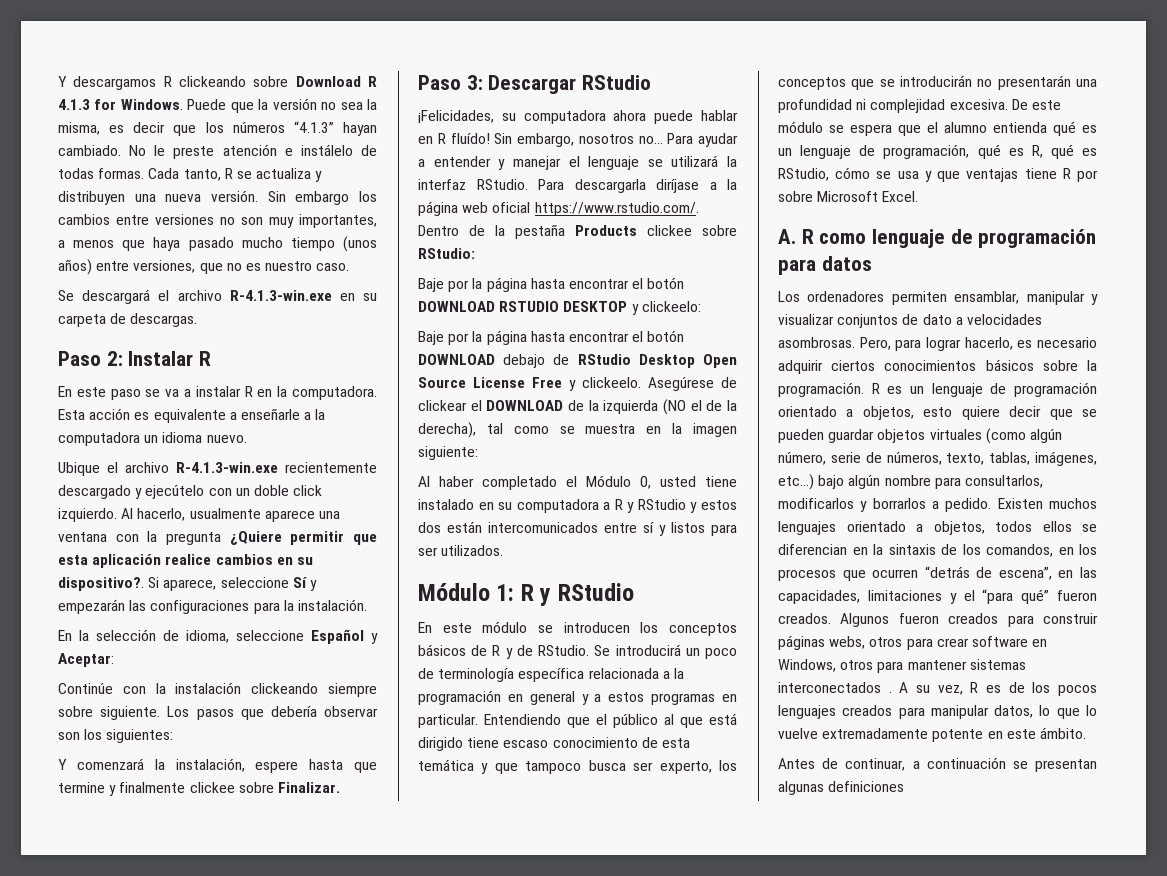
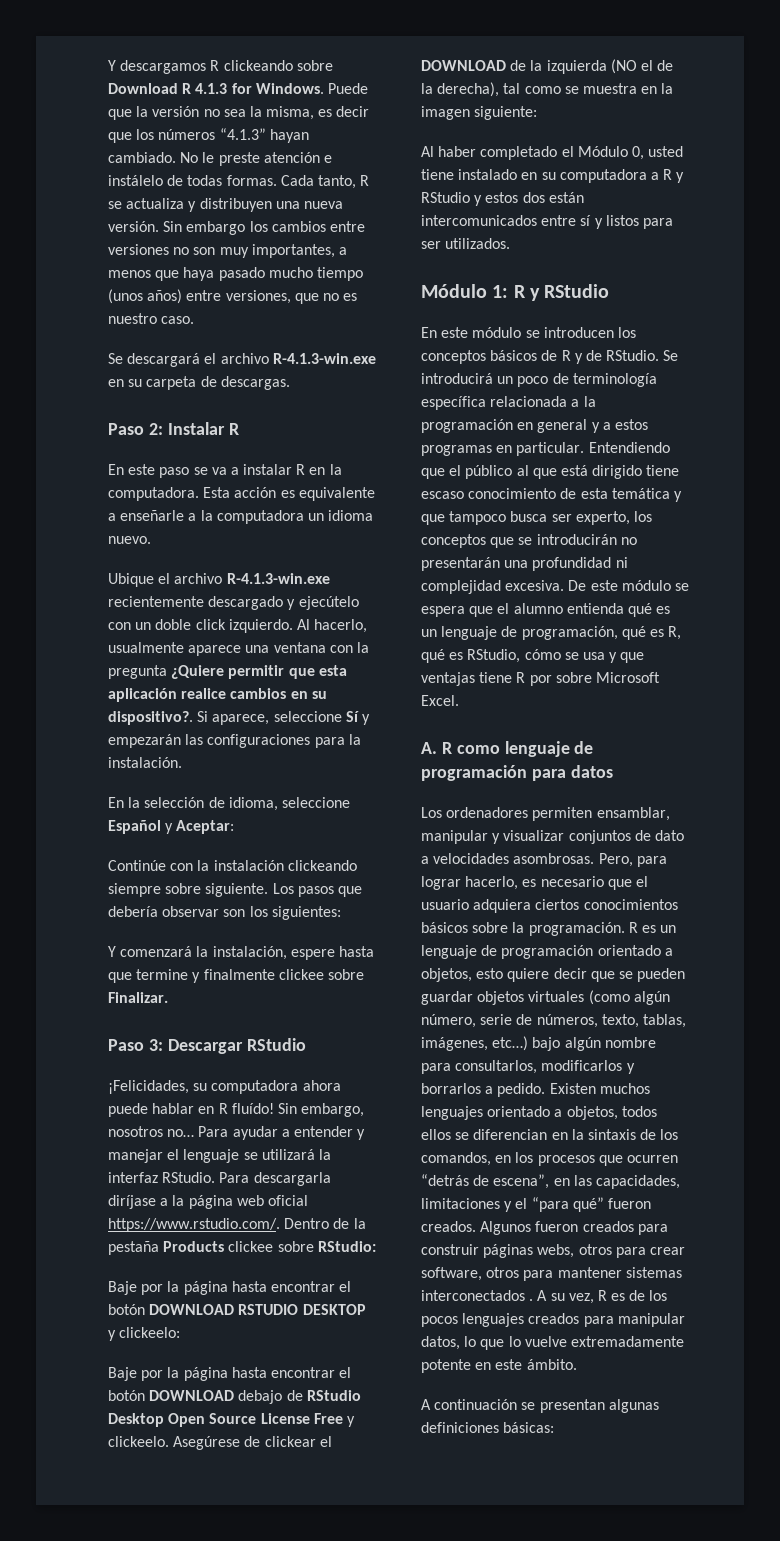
- Pero, para lograr hacerlo, es necesario adquirir ciertos conocimientos básicos sobre la programación.
+ Pero, para lograr hacerlo, es necesario que el usuario adquiera ciertos conocimientos básicos sobre la programación.
- Algunos fueron creados para construir páginas webs, otros para crear software en Windows, otros para mantener sistemas interconectados .
+ Algunos fueron creados para construir páginas webs, otros para crear software, otros para mantener sistemas interconectados .
- Antes de continuar, a continuación se presentan algunas definiciones
+ A continuación se presentan algunas definiciones básicas:

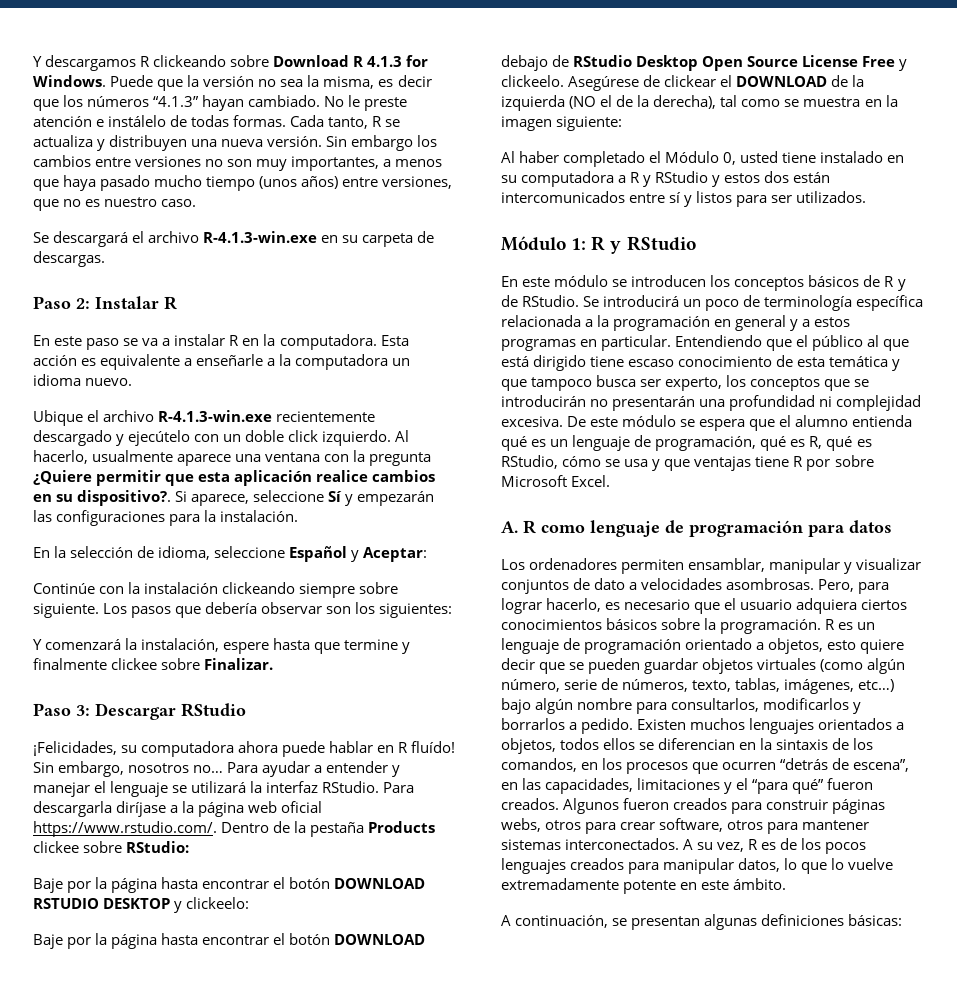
- Existen muchos lenguajes orientado a objetos, todos ellos se diferencian en la sintaxis de los comandos, en los procesos que ocurren “detrás de escena”, en las capacidades, limitaciones y el “para qué” fueron creados.
+ Existen muchos lenguajes orientados a objetos, todos ellos se diferencian en la sintaxis de los comandos, en los procesos que ocurren “detrás de escena”, en las capacidades, limitaciones y el “para qué” fueron creados.
- Algunos fueron creados para construir páginas webs, otros para crear software, otros para mantener sistemas interconectados .
+ Algunos fueron creados para construir páginas webs, otros para crear software, otros para mantener sistemas interconectados.
- A continuación se presentan algunas definiciones básicas:
+ A continuación, se presentan algunas definiciones básicas:

